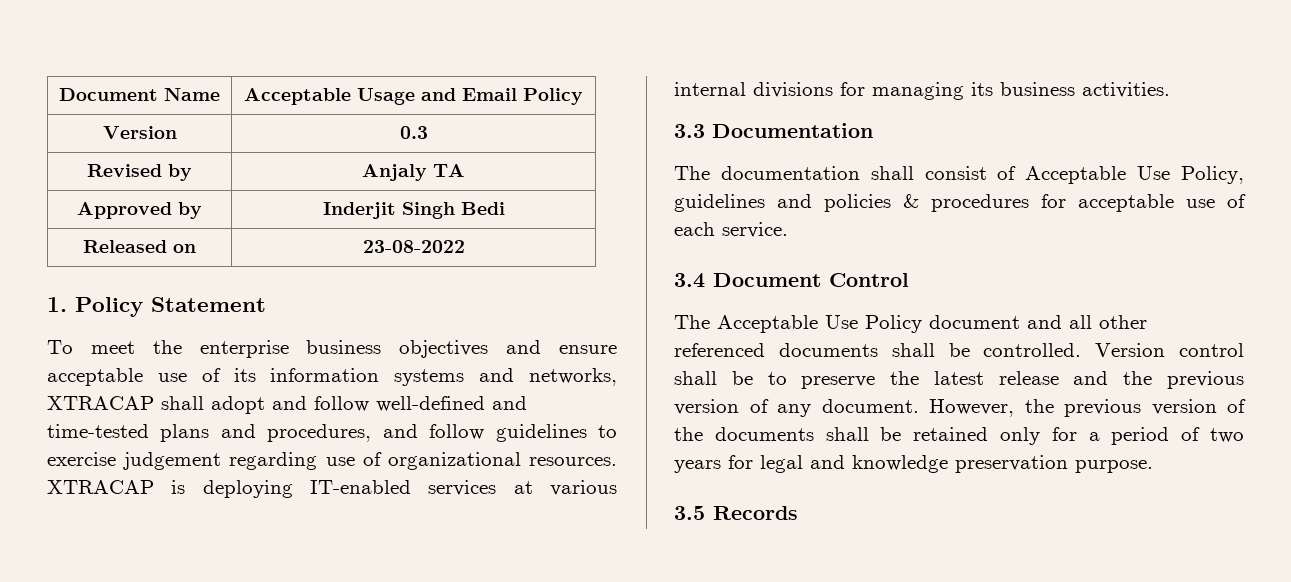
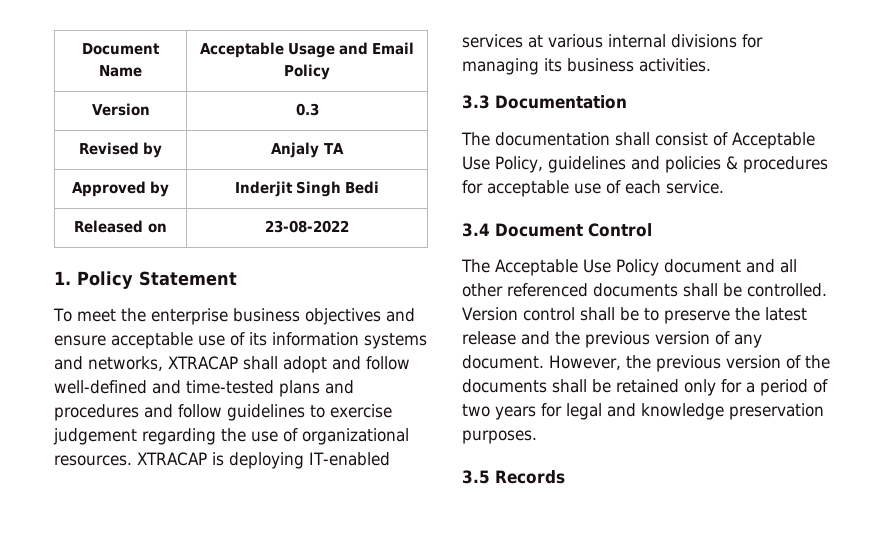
- To meet the enterprise business objectives and ensure acceptable use of its information systems and networks, XTRACAP shall adopt and follow well-defined and time-tested plans and procedures, and follow guidelines to exercise judgement regarding use of organizational resources.
+ To meet the enterprise business objectives and ensure acceptable use of its information systems and networks, XTRACAP shall adopt and follow well-defined and time-tested plans and procedures and follow guidelines to exercise judgement regarding the use of organizational resources.
- However, the previous version of the documents shall be retained only for a period of two years for legal and knowledge preservation purpose.
+ However, the previous version of the documents shall be retained only for a period of two years for legal and knowledge preservation purposes.

